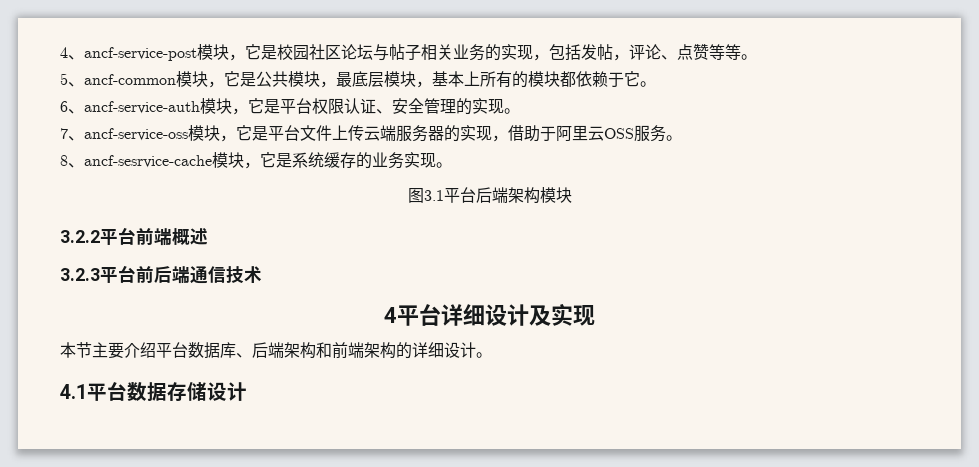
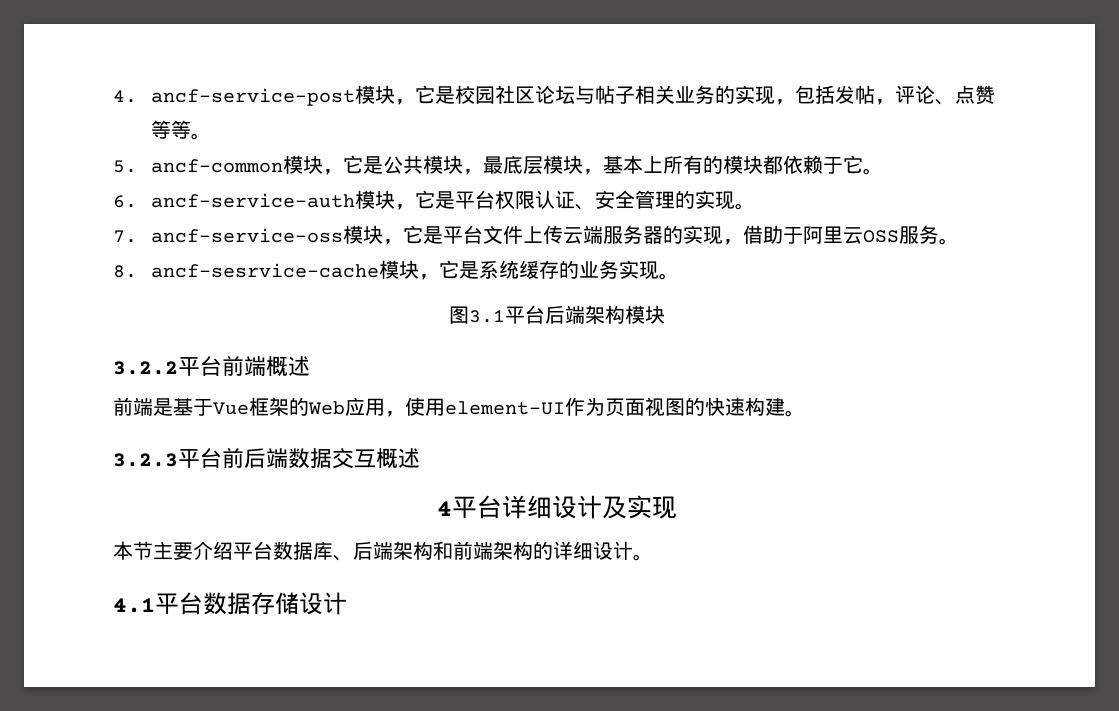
- 4、ancf-service-post模块，它是校园社区论坛与帖子相关业务的实现，包括发帖，评论、点赞等等。
+ 4. ancf-service-post模块，它是校园社区论坛与帖子相关业务的实现，包括发帖，评论、点赞等等。
- 5、ancf-common模块，它是公共模块，最底层模块，基本上所有的模块都依赖于它。
+ 5. ancf-common模块，它是公共模块，最底层模块，基本上所有的模块都依赖于它。
- 6、ancf-service-auth模块，它是平台权限认证、安全管理的实现。
+ 6. ancf-service-auth模块，它是平台权限认证、安全管理的实现。
- 7、ancf-service-oss模块，它是平台文件上传云端服务器的实现，借助于阿里云OSS服务。
+ 7. ancf-service-oss模块，它是平台文件上传云端服务器的实现，借助于阿里云OSS服务。
- 8、ancf-sesrvice-cache模块，它是系统缓存的业务实现。
+ 8. ancf-sesrvice-cache模块，它是系统缓存的业务实现。
+ 前端是基于Vue框架的Web应用，使用element-UI作为页面视图的快速构建。
- 3.2.3平台前后端通信技术
+ 3.2.3平台前后端数据交互概述

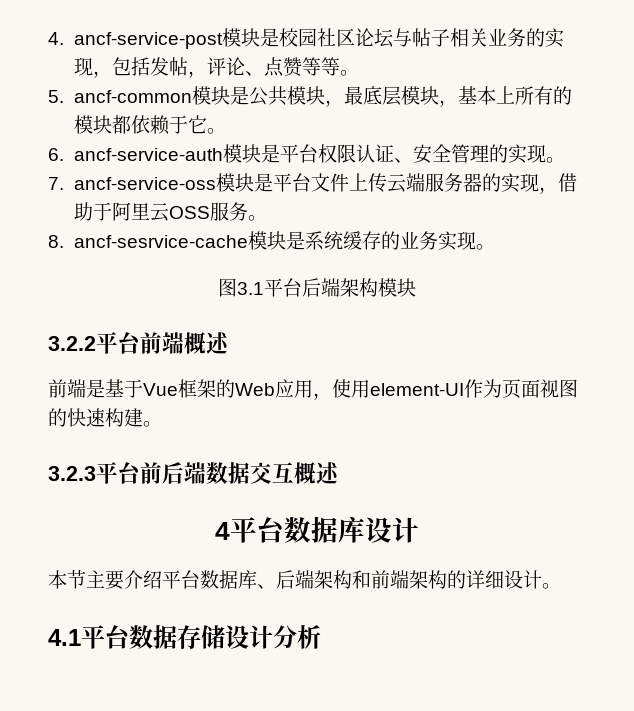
- 4. ancf-service-post模块，它是校园社区论坛与帖子相关业务的实现，包括发帖，评论、点赞等等。
+ 4. ancf-service-post模块是校园社区论坛与帖子相关业务的实现，包括发帖，评论、点赞等等。
- 5. ancf-common模块，它是公共模块，最底层模块，基本上所有的模块都依赖于它。
+ 5. ancf-common模块是公共模块，最底层模块，基本上所有的模块都依赖于它。
- 6. ancf-service-auth模块，它是平台权限认证、安全管理的实现。
+ 6. ancf-service-auth模块是平台权限认证、安全管理的实现。
- 7. ancf-service-oss模块，它是平台文件上传云端服务器的实现，借助于阿里云OSS服务。
+ 7. ancf-service-oss模块是平台文件上传云端服务器的实现，借助于阿里云OSS服务。
- 8. ancf-sesrvice-cache模块，它是系统缓存的业务实现。
+ 8. ancf-sesrvice-cache模块是系统缓存的业务实现。
- 4平台详细设计及实现
+ 4平台数据库设计
- 4.1平台数据存储设计
+ 4.1平台数据存储设计分析

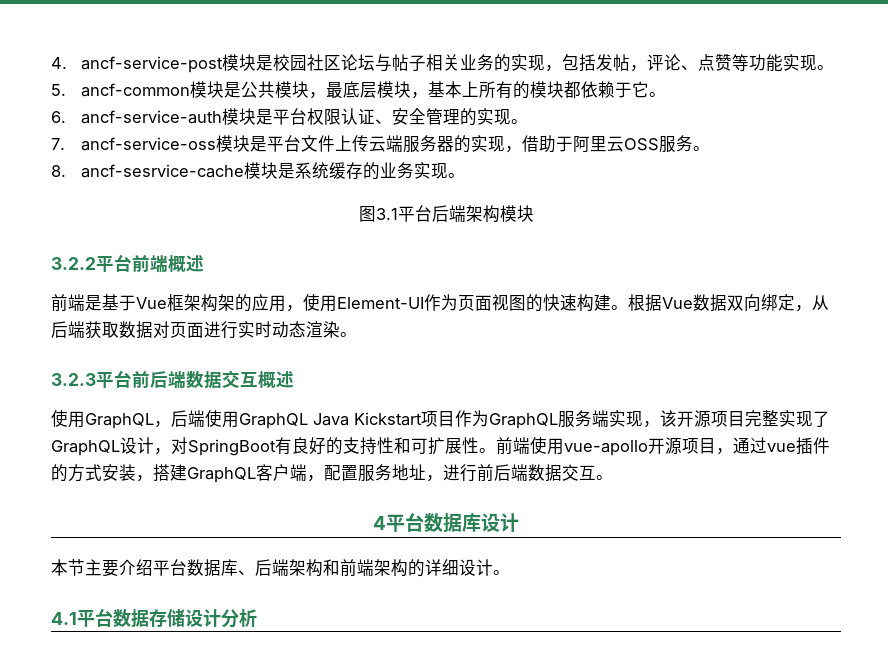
- 4. ancf-service-post模块是校园社区论坛与帖子相关业务的实现，包括发帖，评论、点赞等等。
+ 4. ancf-service-post模块是校园社区论坛与帖子相关业务的实现，包括发帖，评论、点赞等功能实现。
- 前端是基于Vue框架的Web应用，使用element-UI作为页面视图的快速构建。
+ 前端是基于Vue框架构架的应用，使用Element-UI作为页面视图的快速构建。根据Vue数据双向绑定，从后端获取数据对页面进行实时动态渲染。
+ 使用GraphQL，后端使用GraphQL Java Kickstart项目作为GraphQL服务端实现，该开源项目完整实现了GraphQL设计，对SpringBoot有良好的支持性和可扩展性。前端使用vue-apollo开源项目，通过vue插件的方式安装，搭建GraphQL客户端，配置服务地址，进行前后端数据交互。

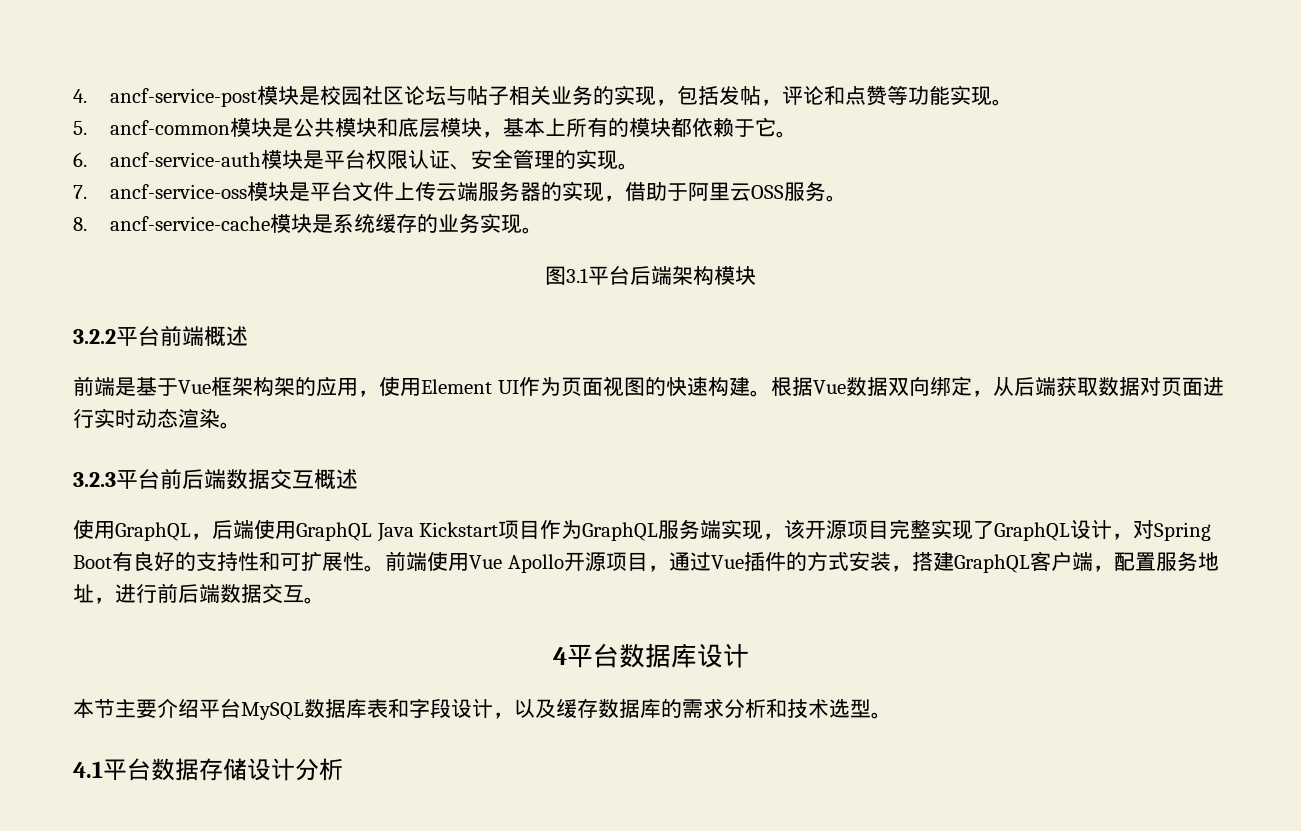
- 4. ancf-service-post模块是校园社区论坛与帖子相关业务的实现，包括发帖，评论、点赞等功能实现。
+ 4. ancf-service-post模块是校园社区论坛与帖子相关业务的实现，包括发帖，评论和点赞等功能实现。
- 5. ancf-common模块是公共模块，最底层模块，基本上所有的模块都依赖于它。
+ 5. ancf-common模块是公共模块和底层模块，基本上所有的模块都依赖于它。
- 8. ancf-sesrvice-cache模块是系统缓存的业务实现。
+ 8. ancf-service-cache模块是系统缓存的业务实现。
- 前端是基于Vue框架构架的应用，使用Element-UI作为页面视图的快速构建。
+ 前端是基于Vue框架构架的应用，使用Element UI作为页面视图的快速构建。
- 使用GraphQL，后端使用GraphQL Java Kickstart项目作为GraphQL服务端实现，该开源项目完整实现了GraphQL设计，对SpringBoot有良好的支持性和可扩展性。
+ 使用GraphQL，后端使用GraphQL Java Kickstart项目作为GraphQL服务端实现，该开源项目完整实现了GraphQL设计，对Spring Boot有良好的支持性和可扩展性。
- 前端使用vue-apollo开源项目，通过vue插件的方式安装，搭建GraphQL客户端，配置服务地址，进行前后端数据交互。
+ 前端使用Vue Apollo开源项目，通过Vue插件的方式安装，搭建GraphQL客户端，配置服务地址，进行前后端数据交互。
- 本节主要介绍平台数据库、后端架构和前端架构的详细设计。
+ 本节主要介绍平台MySQL数据库表和字段设计，以及缓存数据库的需求分析和技术选型。

